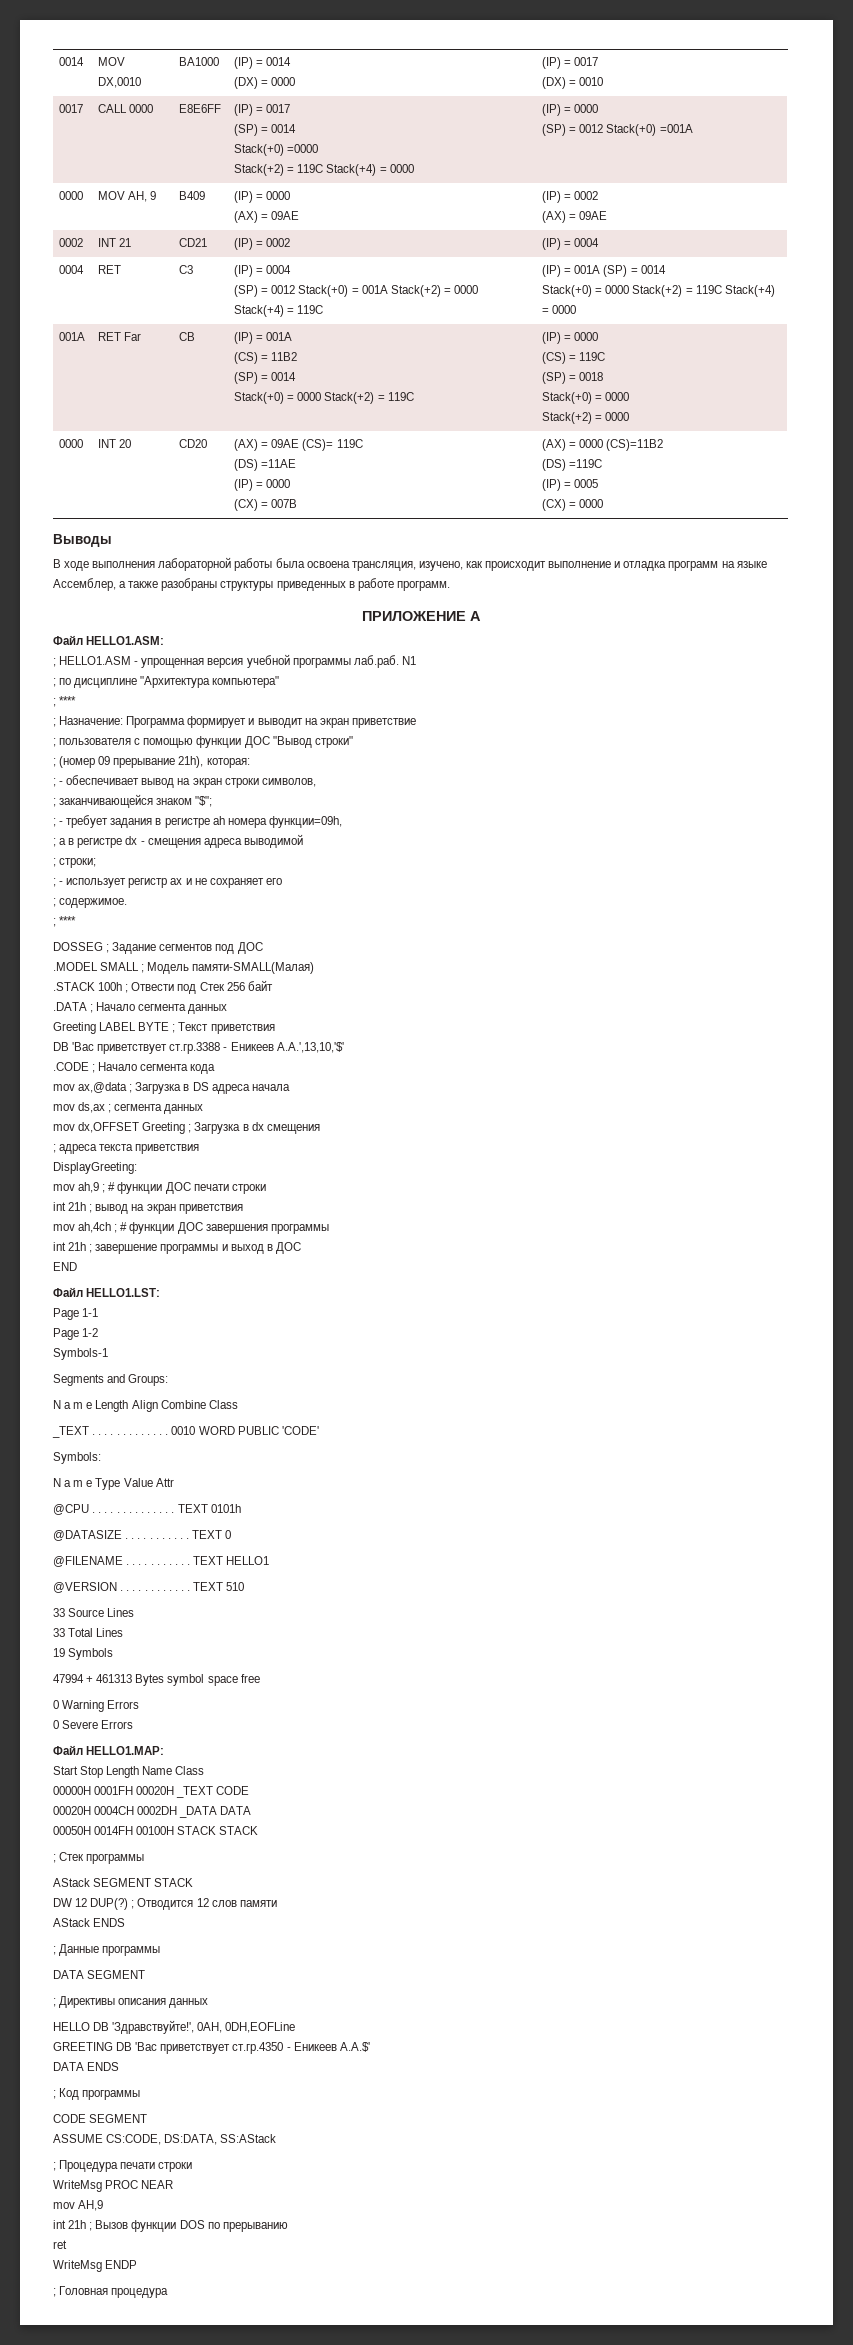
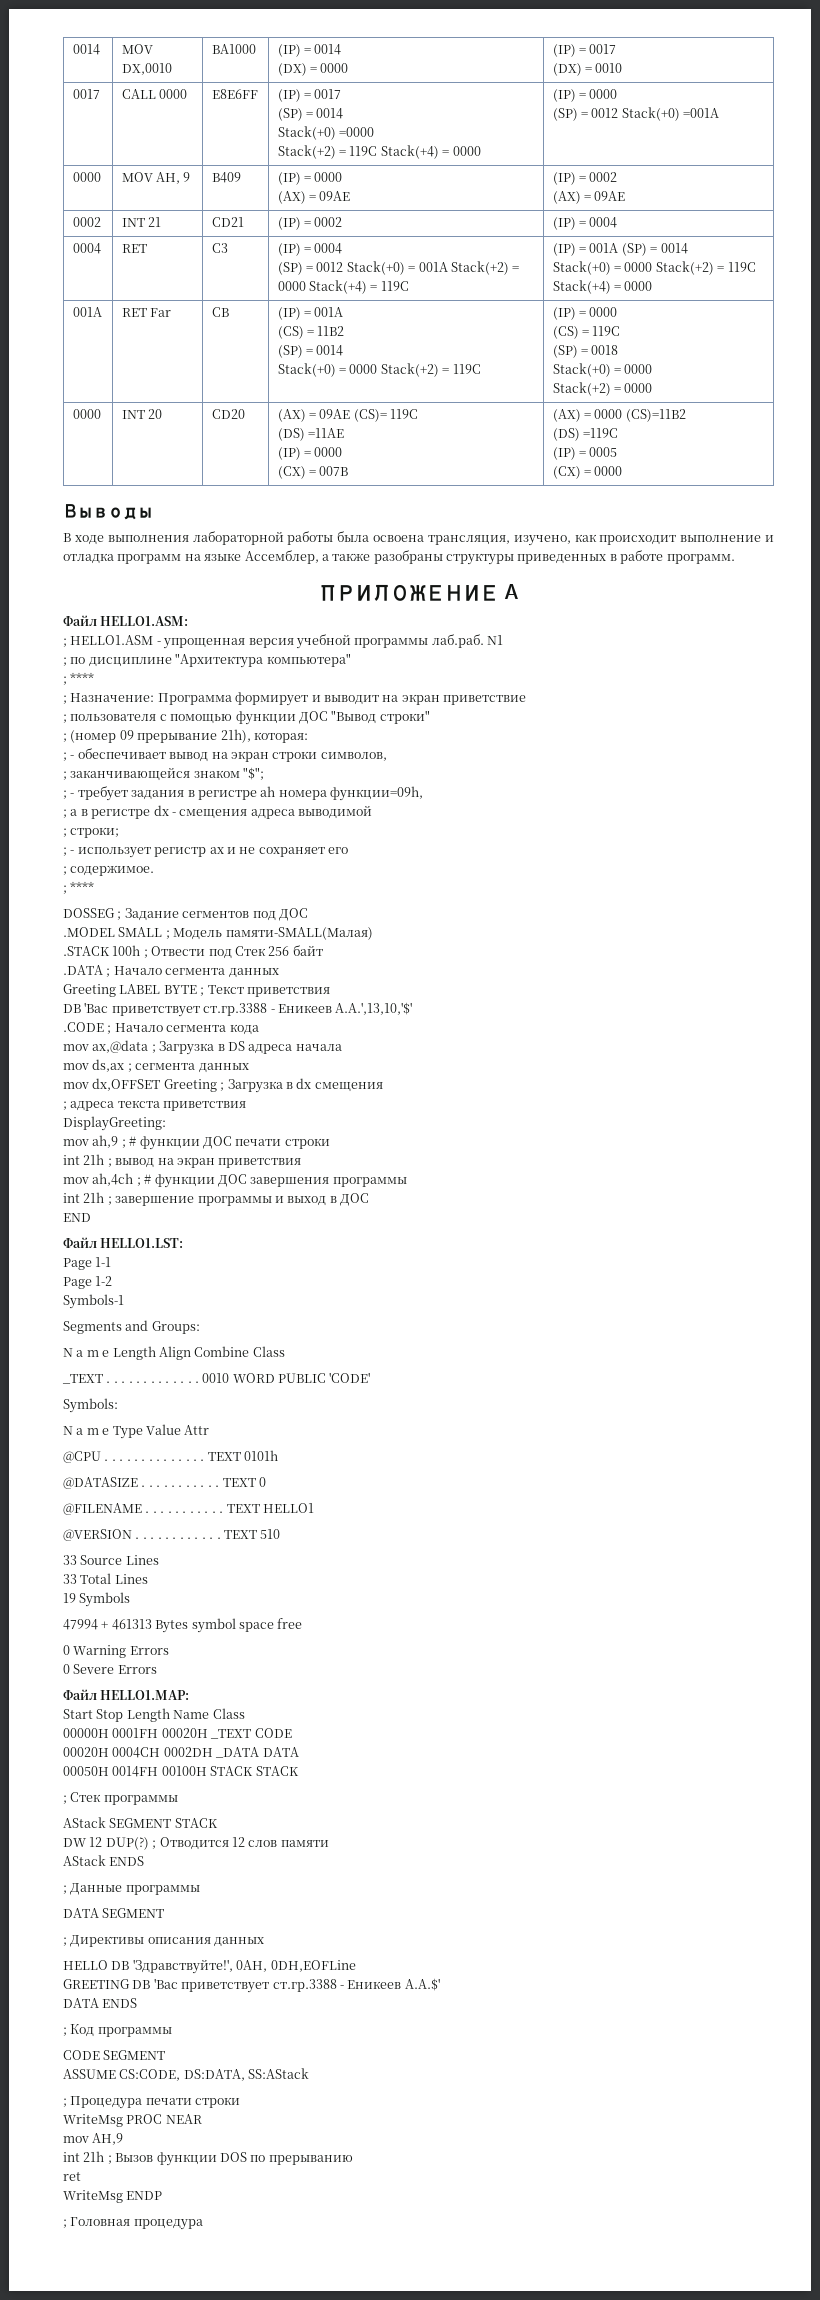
- GREETING DB 'Вас приветствует ст.гр.4350 - Еникеев А.А.$'
+ GREETING DB 'Вас приветствует ст.гр.3388 - Еникеев А.А.$'

